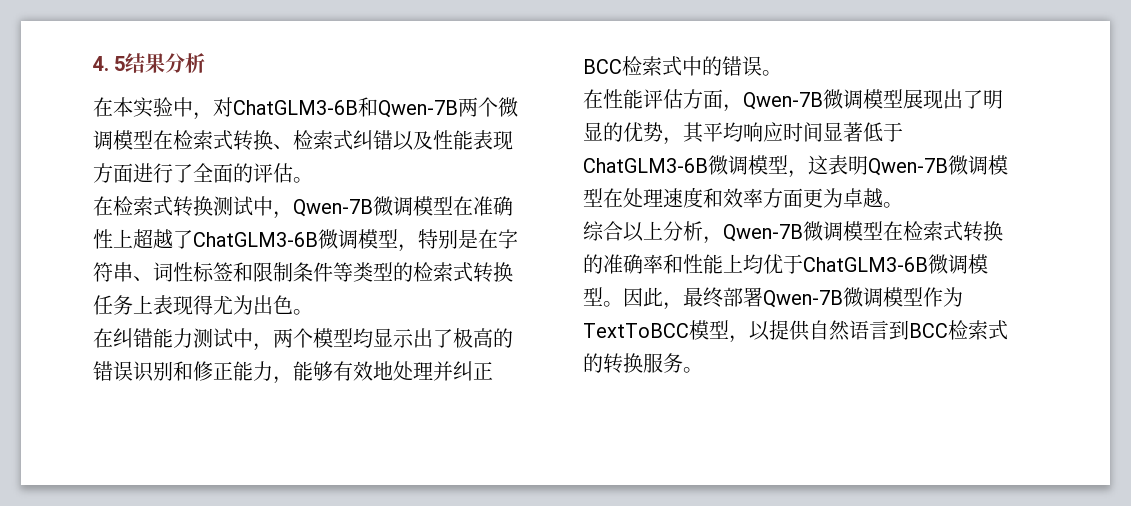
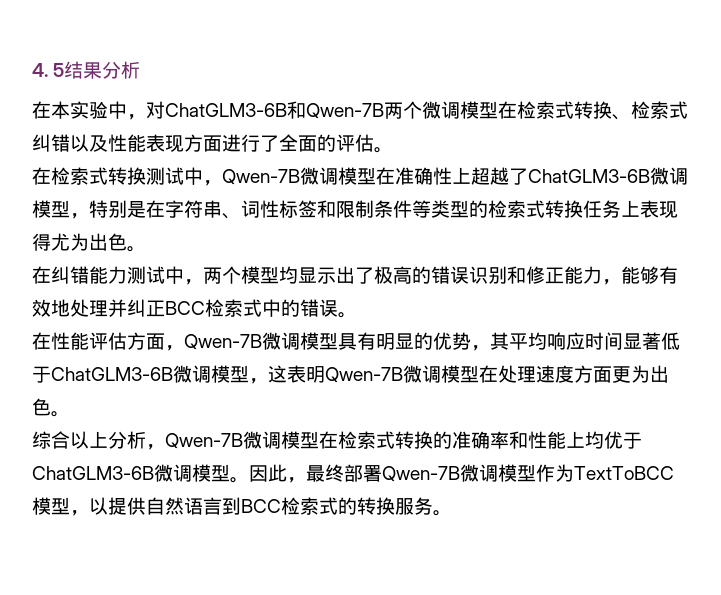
- 在性能评估方面，Qwen-7B微调模型展现出了明显的优势，其平均响应时间显著低于ChatGLM3-6B微调模型，这表明Qwen-7B微调模型在处理速度和效率方面更为卓越。
+ 在性能评估方面，Qwen-7B微调模型具有明显的优势，其平均响应时间显著低于ChatGLM3-6B微调模型，这表明Qwen-7B微调模型在处理速度方面更为出色。

